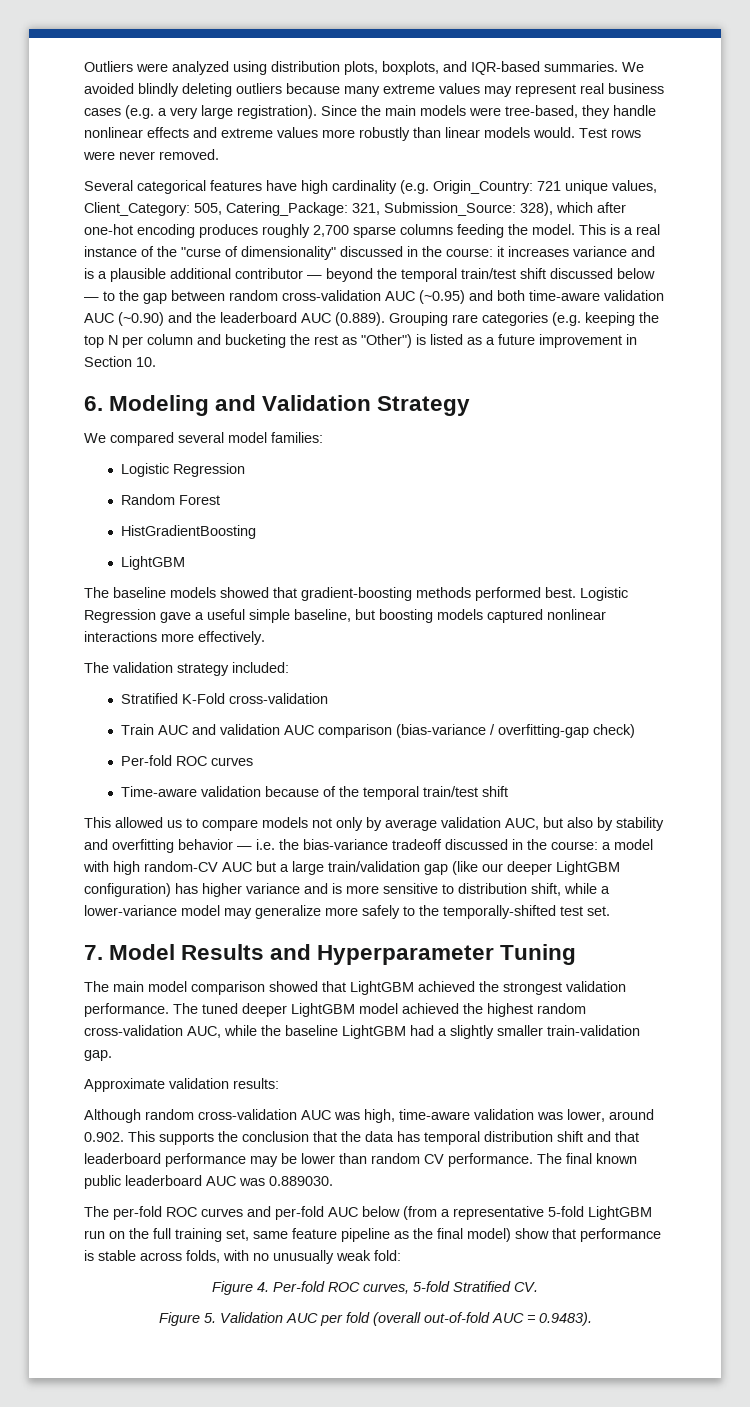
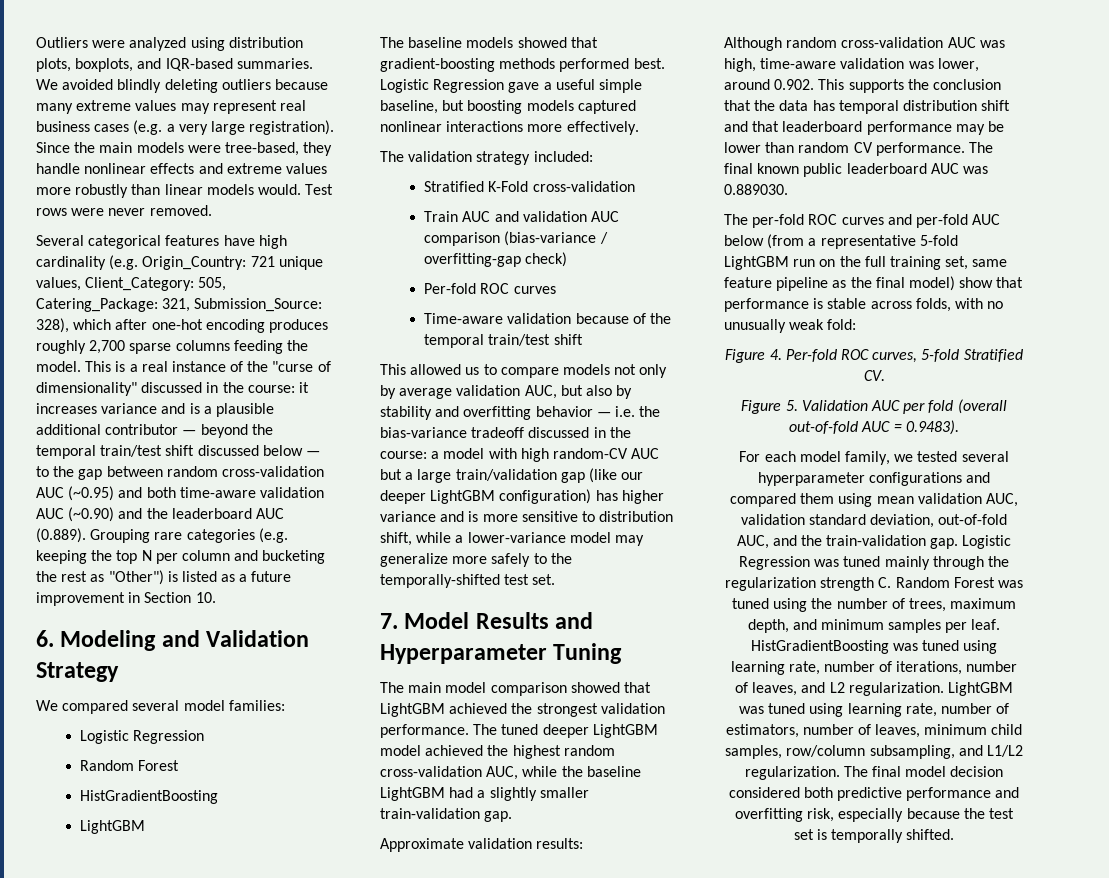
+ For each model family, we tested several hyperparameter configurations and compared them using mean validation AUC, validation standard deviation, out-of-fold AUC, and the train-validation gap. Logistic Regression was tuned mainly through the regularization strength C. Random Forest was tuned using the number of trees, maximum depth, and minimum samples per leaf. HistGradientBoosting was tuned using learning rate, number of iterations, number of leaves, and L2 regularization. LightGBM was tuned using learning rate, number of estimators, number of leaves, minimum child samples, row/column subsampling, and L1/L2 regularization. The final model decision considered both predictive performance and overfitting risk, especially because the test set is temporally shifted.

